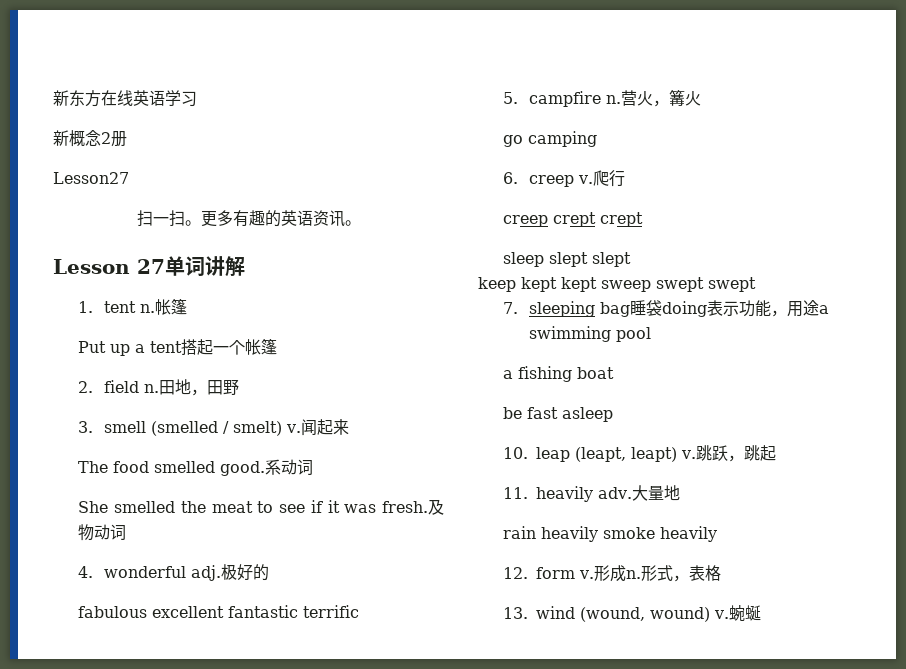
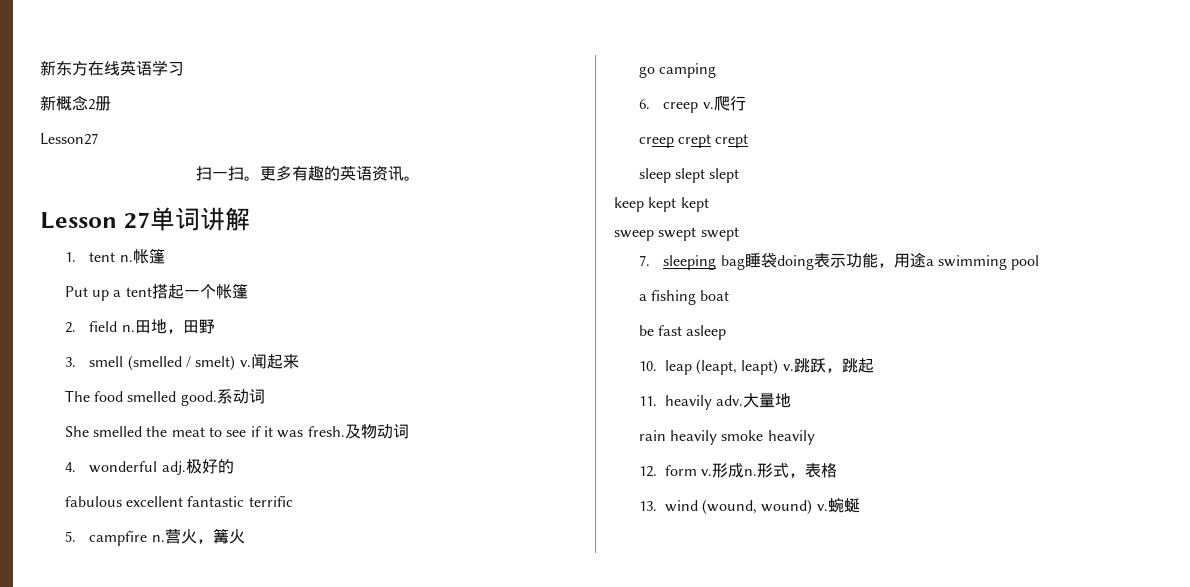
- keep kept kept sweep swept swept
+ keep kept kept
+ sweep swept swept

